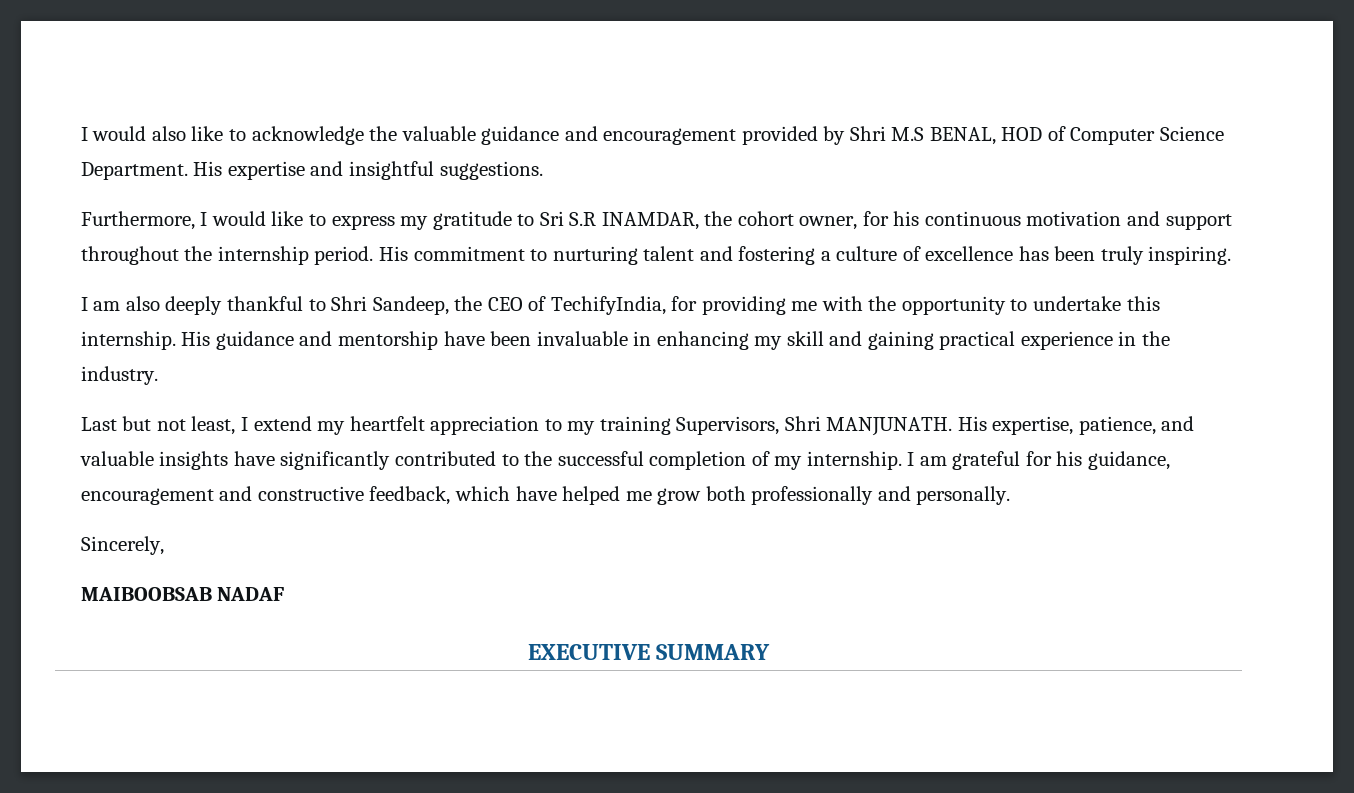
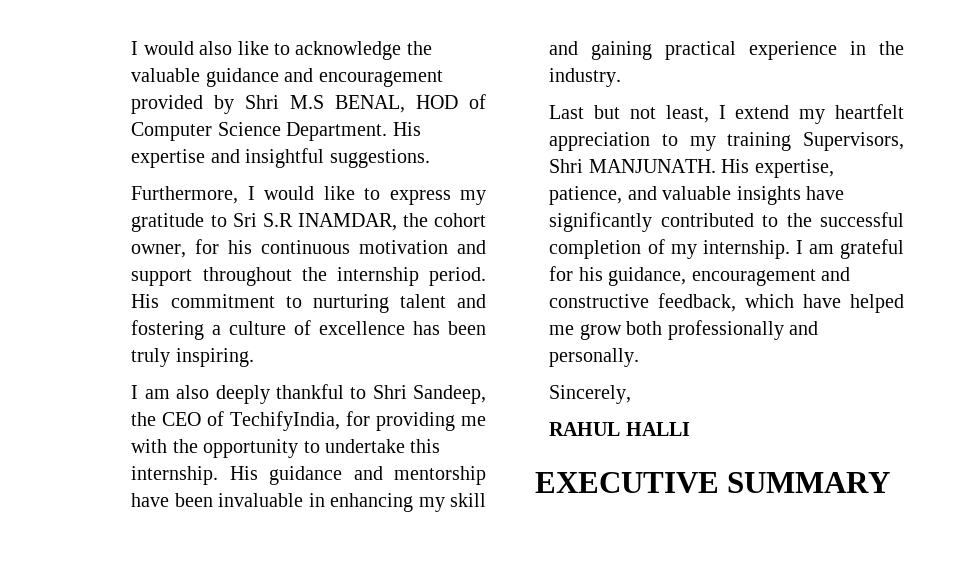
- MAIBOOBSAB NADAF
+ RAHUL HALLI

